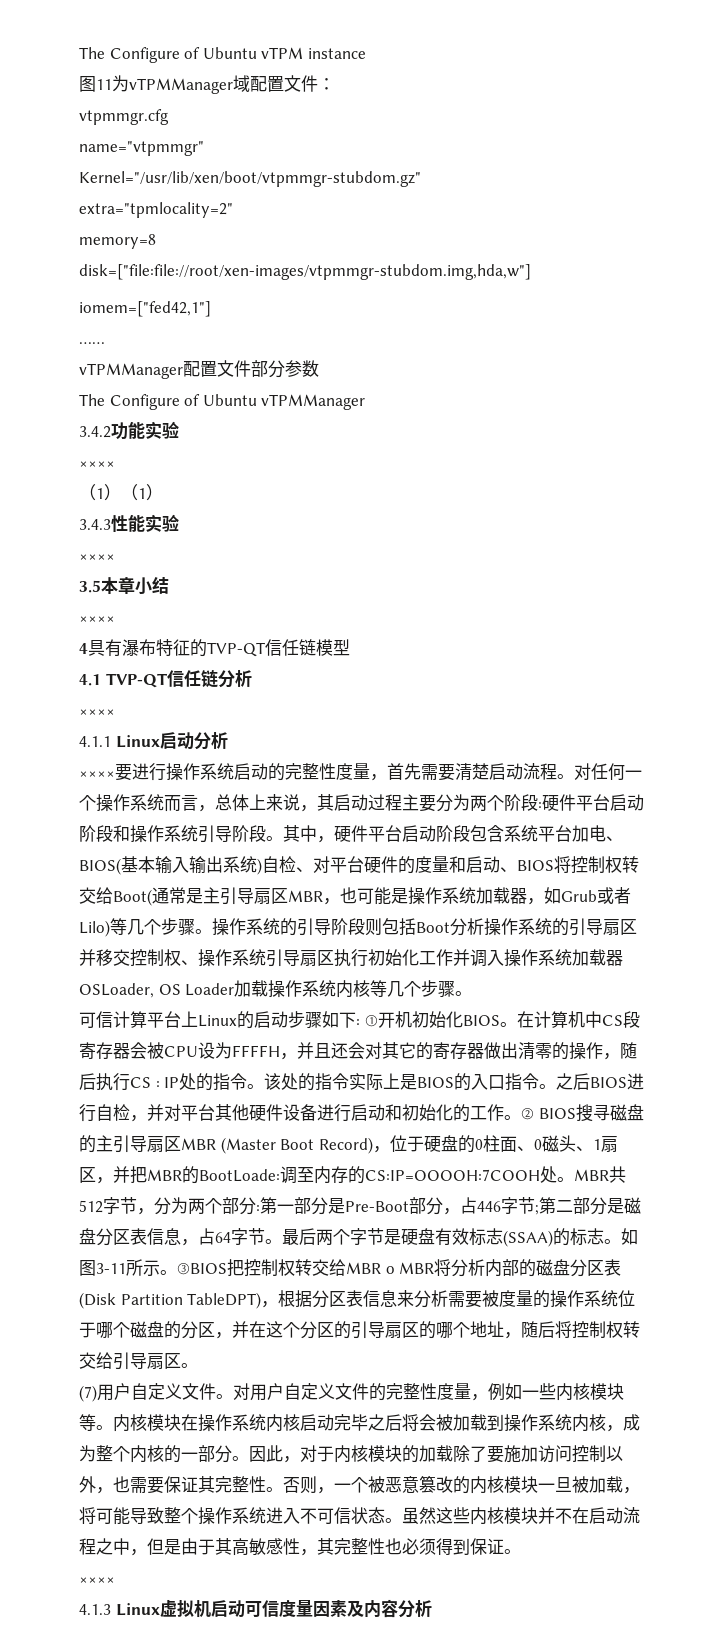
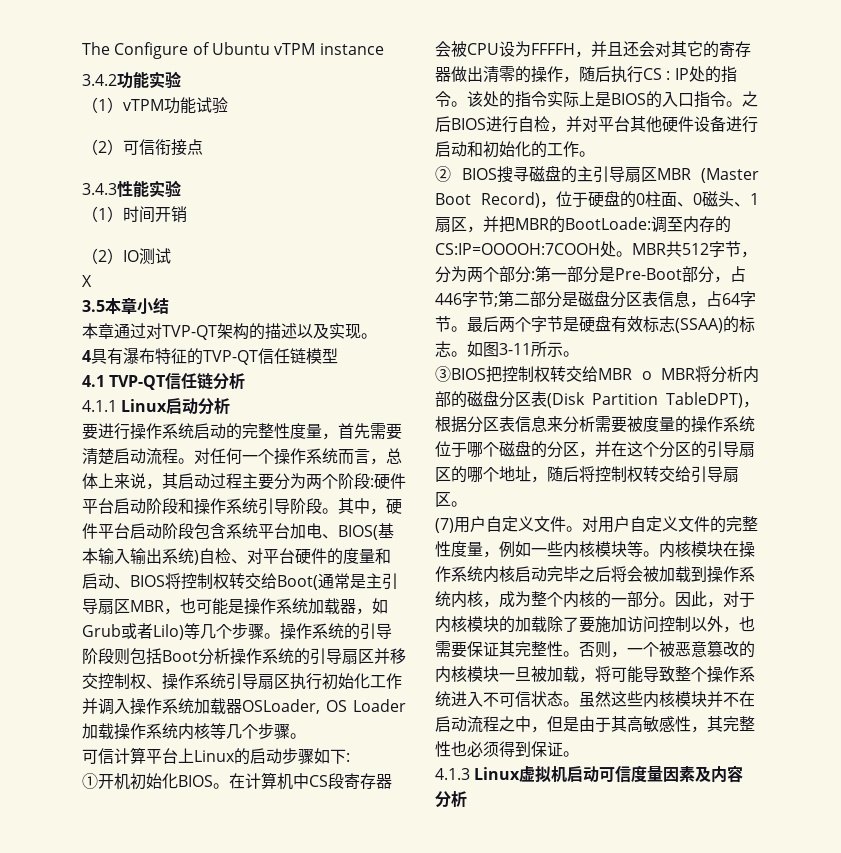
- 图11为vTPMManager域配置文件：
- vtpmmgr.cfg
- name="vtpmmgr"
- Kernel="/usr/lib/xen/boot/vtpmmgr-stubdom.gz"
- extra="tpmlocality=2"
- memory=8
- disk=["file:file://root/xen-images/vtpmmgr-stubdom.img,hda,w"]
- iomem=["fed42,1"]
- ……
- vTPMManager配置文件部分参数
- The Configure of Ubuntu vTPMManager
  3.4.2功能实验
- ××××
- （1）（1）
+ （1）vTPM功能试验
+ （2）可信衔接点
  3.4.3性能实验
- ××××
+ （1）时间开销
+ （2）IO测试
+ X
  3.5本章小结
- ××××
+ 本章通过对TVP-QT架构的描述以及实现。
  4.1 TVP-QT信任链分析
- ××××
- ××××要进行操作系统启动的完整性度量，首先需要清楚启动流程。
+ 要进行操作系统启动的完整性度量，首先需要清楚启动流程。
- 可信计算平台上Linux的启动步骤如下: ①开机初始化BIOS。
+ 可信计算平台上Linux的启动步骤如下:
+ ①开机初始化BIOS。
- 之后BIOS进行自检，并对平台其他硬件设备进行启动和初始化的工作。② BIOS搜寻磁盘的主引导扇区MBR (Master Boot Record)，位于硬盘的0柱面、0磁头、1扇区，并把MBR的BootLoade:调至内存的CS:IP=OOOOH:7COOH处。
+ 之后BIOS进行自检，并对平台其他硬件设备进行启动和初始化的工作。
+ ② BIOS搜寻磁盘的主引导扇区MBR (Master Boot Record)，位于硬盘的0柱面、0磁头、1扇区，并把MBR的BootLoade:调至内存的CS:IP=OOOOH:7COOH处。
- 如图3-11所示。③BIOS把控制权转交给MBR o MBR将分析内部的磁盘分区表(Disk Partition TableDPT)，根据分区表信息来分析需要被度量的操作系统位于哪个磁盘的分区，并在这个分区的引导扇区的哪个地址，随后将控制权转交给引导扇区。
+ 如图3-11所示。
+ ③BIOS把控制权转交给MBR o MBR将分析内部的磁盘分区表(Disk Partition TableDPT)，根据分区表信息来分析需要被度量的操作系统位于哪个磁盘的分区，并在这个分区的引导扇区的哪个地址，随后将控制权转交给引导扇区。
  虽然这些内核模块并不在启动流程之中，但是由于其高敏感性，其完整性也必须得到保证。
- ××××

